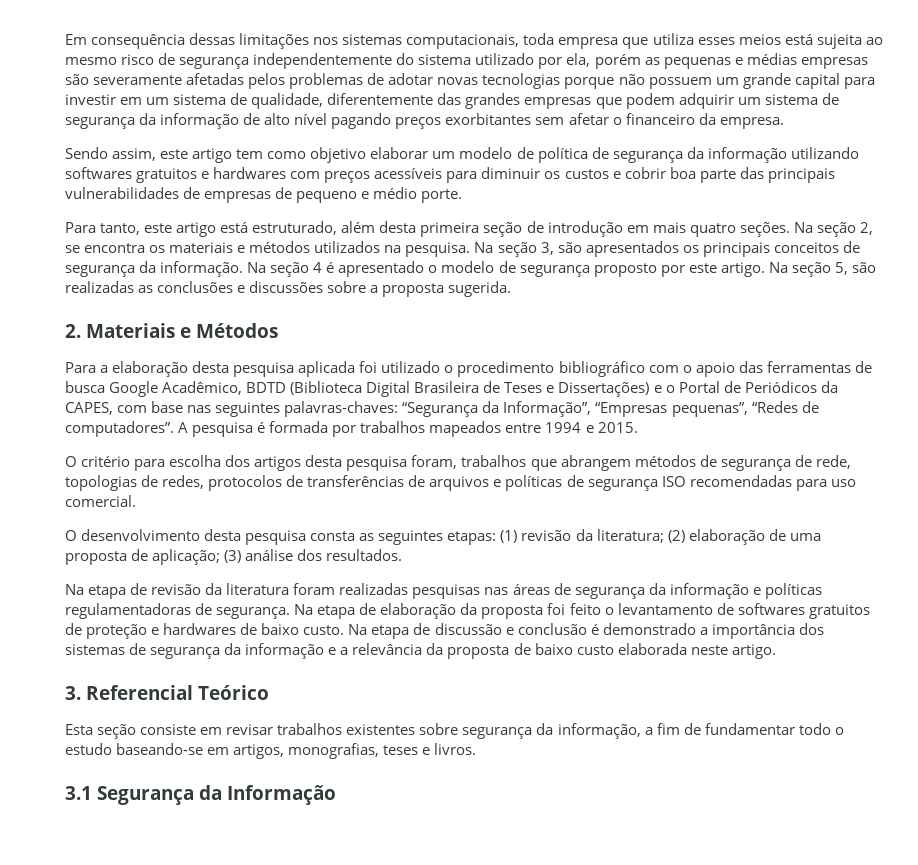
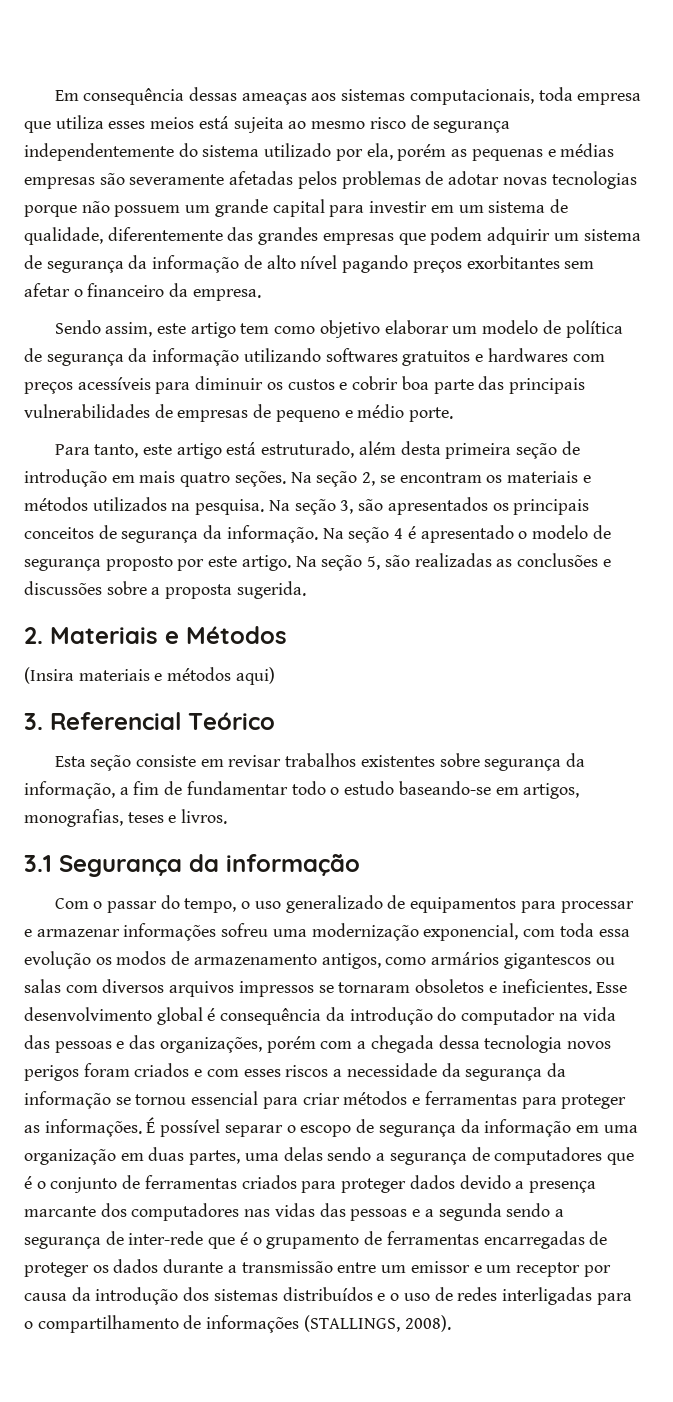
- Em consequência dessas limitações nos sistemas computacionais, toda empresa que utiliza esses meios está sujeita ao mesmo risco de segurança independentemente do sistema utilizado por ela, porém as pequenas e médias empresas são severamente afetadas pelos problemas de adotar novas tecnologias porque não possuem um grande capital para investir em um sistema de qualidade, diferentemente das grandes empresas que podem adquirir um sistema de segurança da informação de alto nível pagando preços exorbitantes sem afetar o financeiro da empresa.
+ Em consequência dessas ameaças aos sistemas computacionais, toda empresa que utiliza esses meios está sujeita ao mesmo risco de segurança independentemente do sistema utilizado por ela, porém as pequenas e médias empresas são severamente afetadas pelos problemas de adotar novas tecnologias porque não possuem um grande capital para investir em um sistema de qualidade, diferentemente das grandes empresas que podem adquirir um sistema de segurança da informação de alto nível pagando preços exorbitantes sem afetar o financeiro da empresa.
- Na seção 2, se encontra os materiais e métodos utilizados na pesquisa.
+ Na seção 2, se encontram os materiais e métodos utilizados na pesquisa.
- Para a elaboração desta pesquisa aplicada foi utilizado o procedimento bibliográfico com o apoio das ferramentas de busca Google Acadêmico, BDTD (Biblioteca Digital Brasileira de Teses e Dissertações) e o Portal de Periódicos da CAPES, com base nas seguintes palavras-chaves: “Segurança da Informação”, “Empresas pequenas”, “Redes de computadores”. A pesquisa é formada por trabalhos mapeados entre 1994 e 2015.
- O critério para escolha dos artigos desta pesquisa foram, trabalhos que abrangem métodos de segurança de rede, topologias de redes, protocolos de transferências de arquivos e políticas de segurança ISO recomendadas para uso comercial.
- O desenvolvimento desta pesquisa consta as seguintes etapas: (1) revisão da literatura; (2) elaboração de uma proposta de aplicação; (3) análise dos resultados.
- Na etapa de revisão da literatura foram realizadas pesquisas nas áreas de segurança da informação e políticas regulamentadoras de segurança. Na etapa de elaboração da proposta foi feito o levantamento de softwares gratuitos de proteção e hardwares de baixo custo. Na etapa de discussão e conclusão é demonstrado a importância dos sistemas de segurança da informação e a relevância da proposta de baixo custo elaborada neste artigo.
+ (Insira materiais e métodos aqui)
- 3.1 Segurança da Informação
+ 3.1 Segurança da informação
+ Com o passar do tempo, o uso generalizado de equipamentos para processar e armazenar informações sofreu uma modernização exponencial, com toda essa evolução os modos de armazenamento antigos, como armários gigantescos ou salas com diversos arquivos impressos se tornaram obsoletos e ineficientes. Esse desenvolvimento global é consequência da introdução do computador na vida das pessoas e das organizações, porém com a chegada dessa tecnologia novos perigos foram criados e com esses riscos a necessidade da segurança da informação se tornou essencial para criar métodos e ferramentas para proteger as informações. É possível separar o escopo de segurança da informação em uma organização em duas partes, uma delas sendo a segurança de computadores que é o conjunto de ferramentas criados para proteger dados devido a presença marcante dos computadores nas vidas das pessoas e a segunda sendo a segurança de inter-rede que é o grupamento de ferramentas encarregadas de proteger os dados durante a transmissão entre um emissor e um receptor por causa da introdução dos sistemas distribuídos e o uso de redes interligadas para o compartilhamento de informações (STALLINGS, 2008).

